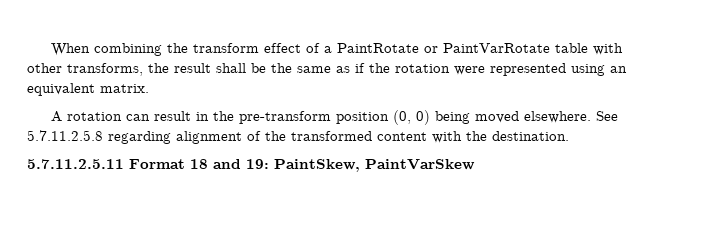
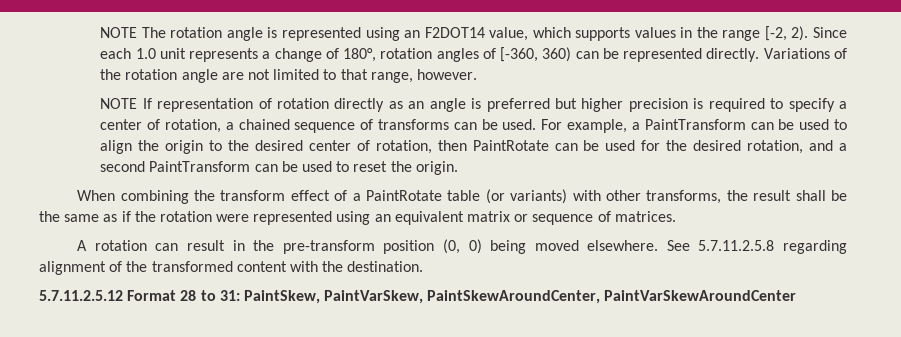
+ NOTE The rotation angle is represented using an F2DOT14 value, which supports values in the range [-2, 2). Since each 1.0 unit represents a change of 180°, rotation angles of [-360, 360) can be represented directly. Variations of the rotation angle are not limited to that range, however.
+ NOTE If representation of rotation directly as an angle is preferred but higher precision is required to specify a center of rotation, a chained sequence of transforms can be used. For example, a PaintTransform can be used to align the origin to the desired center of rotation, then PaintRotate can be used for the desired rotation, and a second PaintTransform can be used to reset the origin.
- When combining the transform effect of a PaintRotate or PaintVarRotate table with other transforms, the result shall be the same as if the rotation were represented using an equivalent matrix.
+ When combining the transform effect of a PaintRotate table (or variants) with other transforms, the result shall be the same as if the rotation were represented using an equivalent matrix or sequence of matrices.
- 5.7.11.2.5.11 Format 18 and 19: PaintSkew, PaintVarSkew
+ 5.7.11.2.5.12 Format 28 to 31: PaintSkew, PaintVarSkew, PaintSkewAroundCenter, PaintVarSkewAroundCenter

